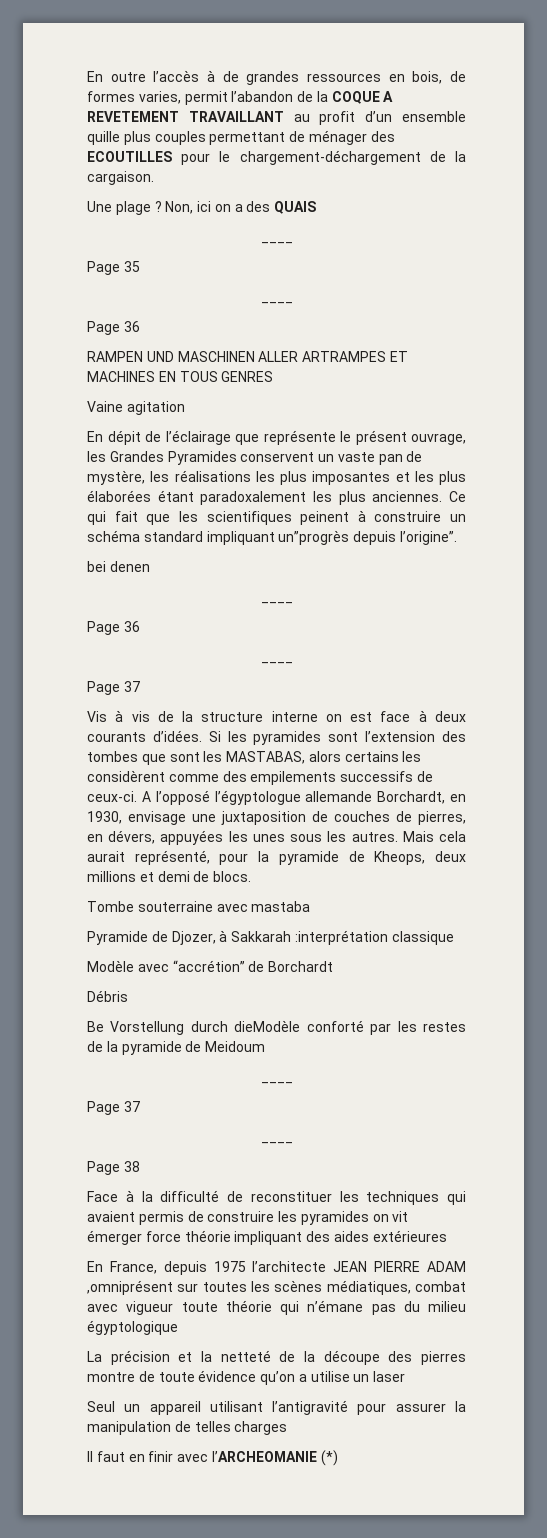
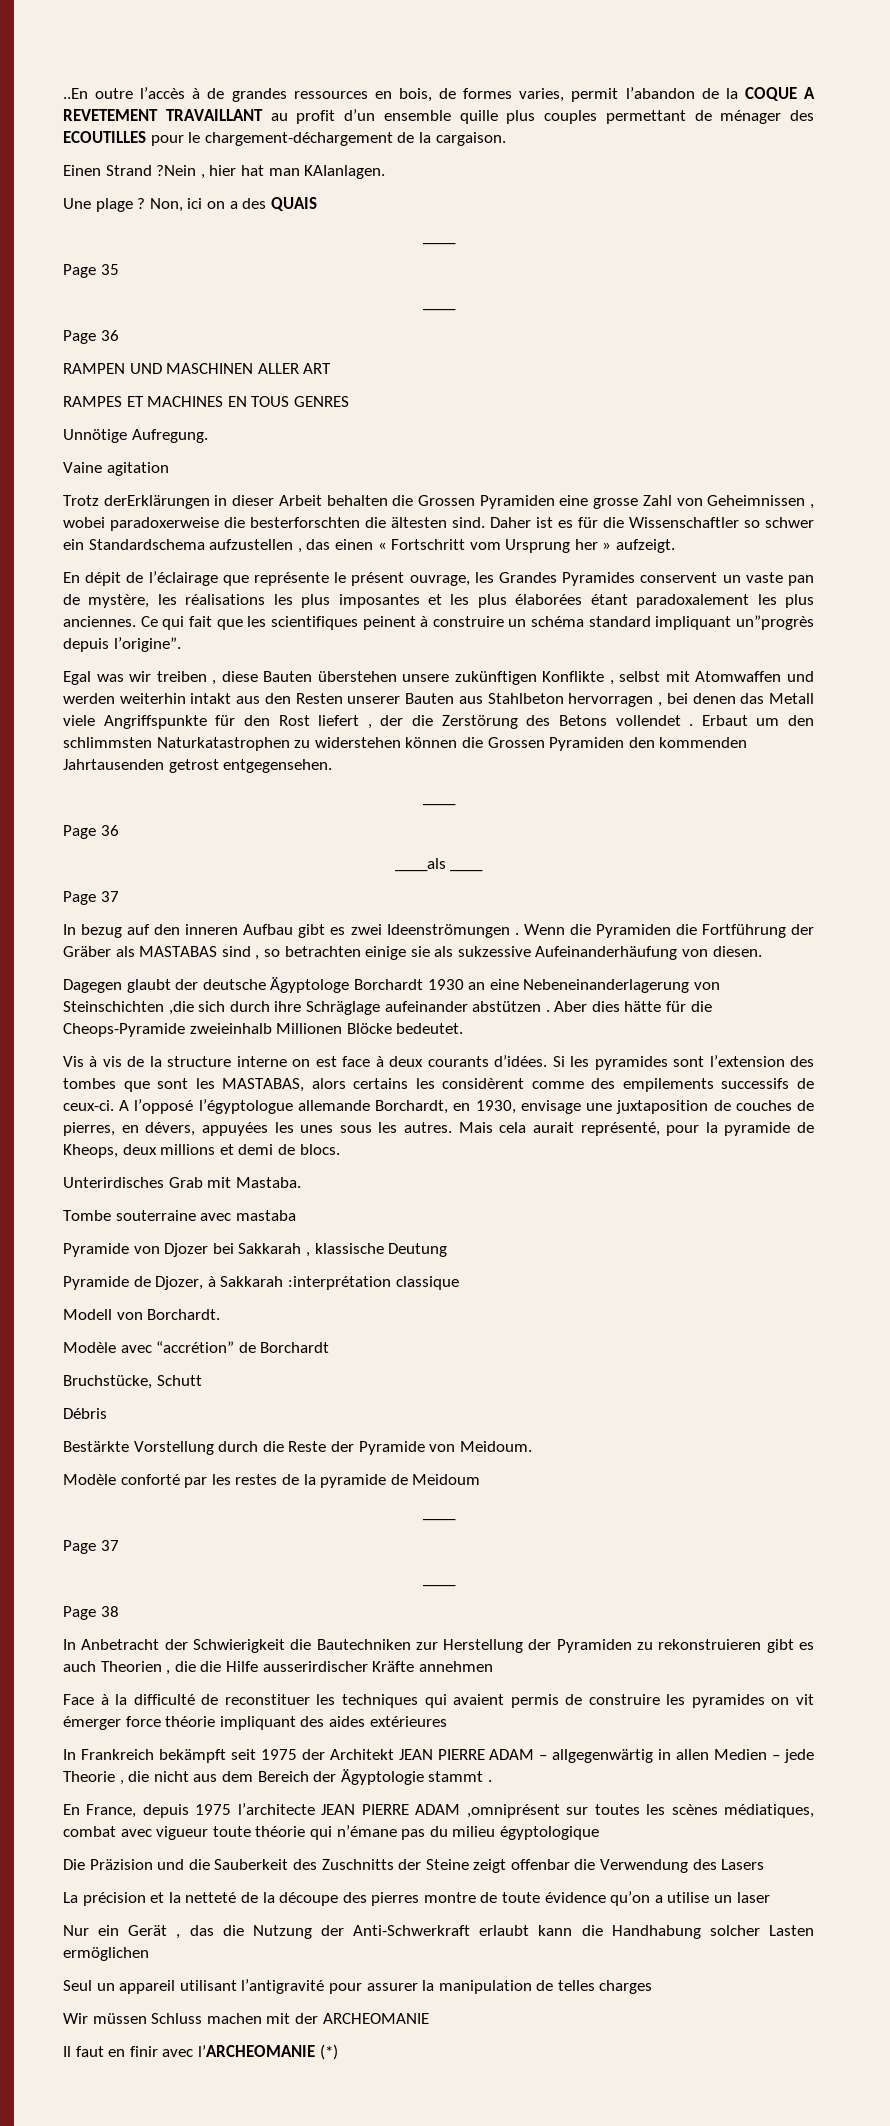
- En outre l’accès à de grandes ressources en bois, de formes varies, permit l’abandon de la COQUE A REVETEMENT TRAVAILLANT au profit d’un ensemble quille plus couples permettant de ménager des ECOUTILLES pour le chargement-déchargement de la cargaison.
+ ..En outre l’accès à de grandes ressources en bois, de formes varies, permit l’abandon de la COQUE A REVETEMENT TRAVAILLANT au profit d’un ensemble quille plus couples permettant de ménager des ECOUTILLES pour le chargement-déchargement de la cargaison.
+ Einen Strand ?Nein , hier hat man KAIanlagen.
- RAMPEN UND MASCHINEN ALLER ARTRAMPES ET MACHINES EN TOUS GENRES
+ RAMPEN UND MASCHINEN ALLER ART
+ RAMPES ET MACHINES EN TOUS GENRES
+ Unnötige Aufregung.
+ Trotz derErklärungen in dieser Arbeit behalten die Grossen Pyramiden eine grosse Zahl von Geheimnissen , wobei paradoxerweise die besterforschten die ältesten sind. Daher ist es für die Wissenschaftler so schwer ein Standardschema aufzustellen , das einen « Fortschritt vom Ursprung her » aufzeigt.
- bei denen
+ Egal was wir treiben , diese Bauten überstehen unsere zukünftigen Konflikte , selbst mit Atomwaffen und werden weiterhin intakt aus den Resten unserer Bauten aus Stahlbeton hervorragen , bei denen das Metall viele Angriffspunkte für den Rost liefert , der die Zerstörung des Betons vollendet . Erbaut um den schlimmsten Naturkatastrophen zu widerstehen können die Grossen Pyramiden den kommenden Jahrtausenden getrost entgegensehen.
  ____
  Page 36
- ____
+ ____als ____
  Page 37
+ In bezug auf den inneren Aufbau gibt es zwei Ideenströmungen . Wenn die Pyramiden die Fortführung der Gräber als MASTABAS sind , so betrachten einige sie als sukzessive Aufeinanderhäufung von diesen.
+ Dagegen glaubt der deutsche Ägyptologe Borchardt 1930 an eine Nebeneinanderlagerung von Steinschichten ,die sich durch ihre Schräglage aufeinander abstützen . Aber dies hätte für die Cheops-Pyramide zweieinhalb Millionen Blöcke bedeutet.
+ Unterirdisches Grab mit Mastaba.
+ Pyramide von Djozer bei Sakkarah , klassische Deutung
+ Modell von Borchardt.
+ Bruchstücke, Schutt
- Be Vorstellung durch dieModèle conforté par les restes de la pyramide de Meidoum
+ Bestärkte Vorstellung durch die Reste der Pyramide von Meidoum.
+ Modèle conforté par les restes de la pyramide de Meidoum
+ In Anbetracht der Schwierigkeit die Bautechniken zur Herstellung der Pyramiden zu rekonstruieren gibt es auch Theorien , die die Hilfe ausserirdischer Kräfte annehmen
+ In Frankreich bekämpft seit 1975 der Architekt JEAN PIERRE ADAM – allgegenwärtig in allen Medien – jede Theorie , die nicht aus dem Bereich der Ägyptologie stammt .
+ Die Präzision und die Sauberkeit des Zuschnitts der Steine zeigt offenbar die Verwendung des Lasers
+ Nur ein Gerät , das die Nutzung der Anti-Schwerkraft erlaubt kann die Handhabung solcher Lasten ermöglichen
+ Wir müssen Schluss machen mit der ARCHEOMANIE

